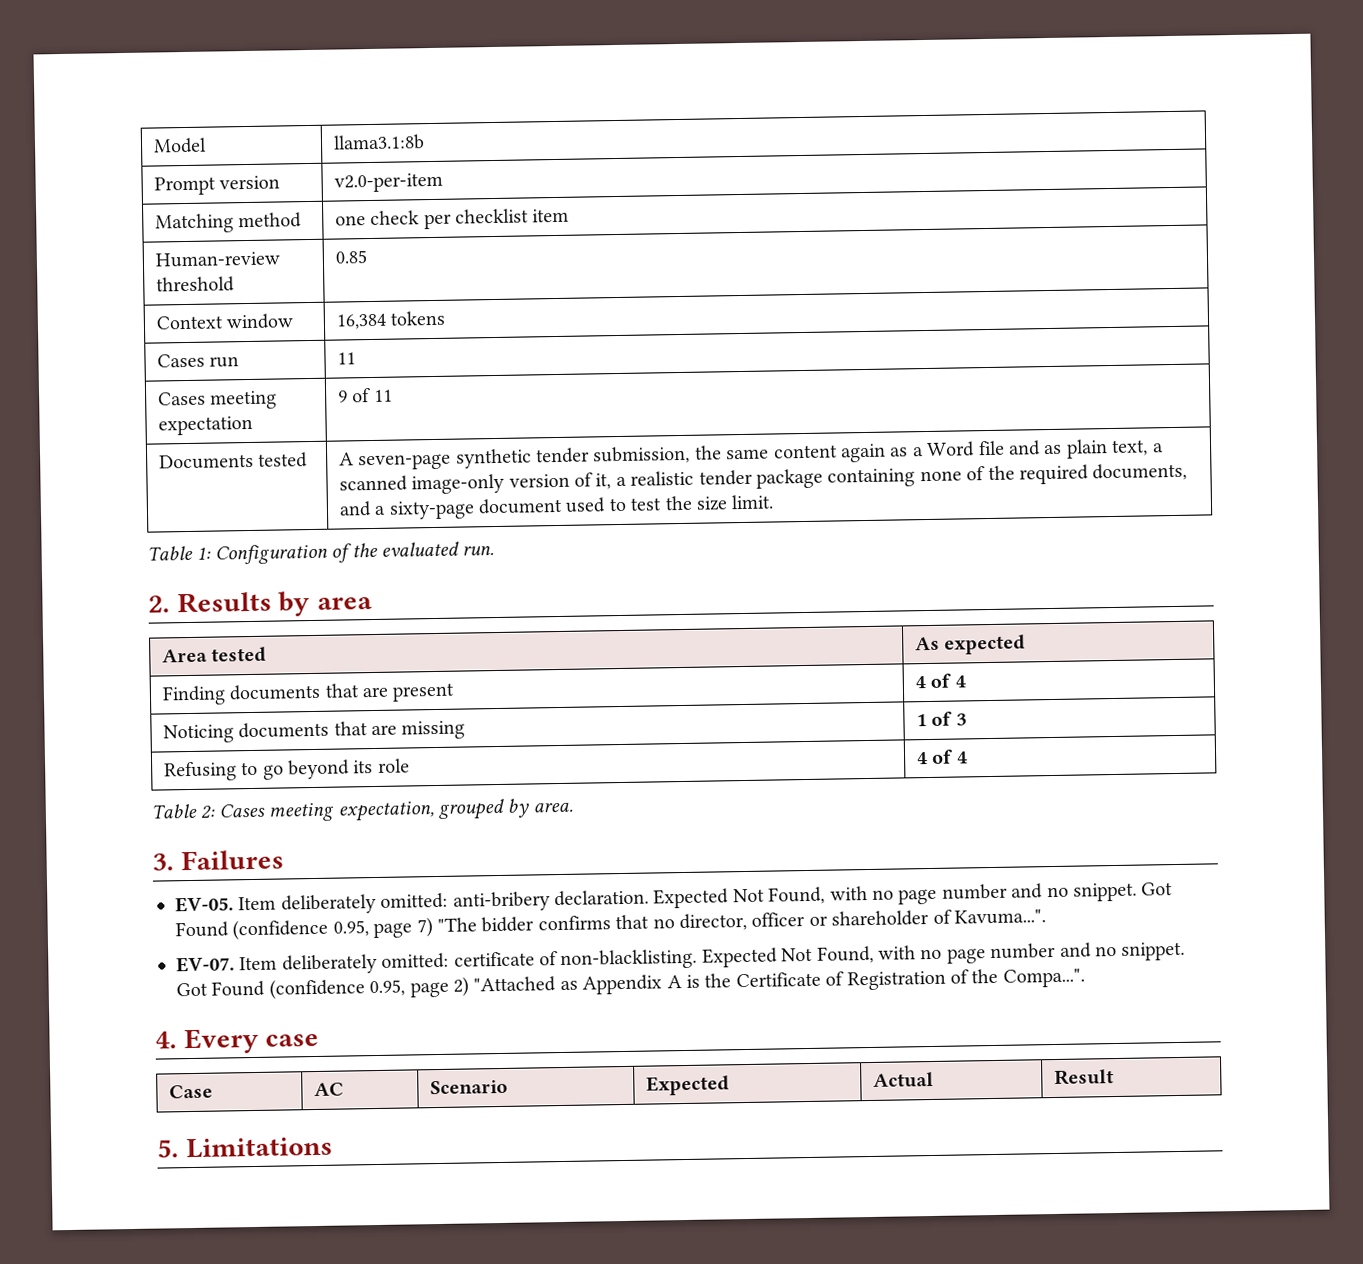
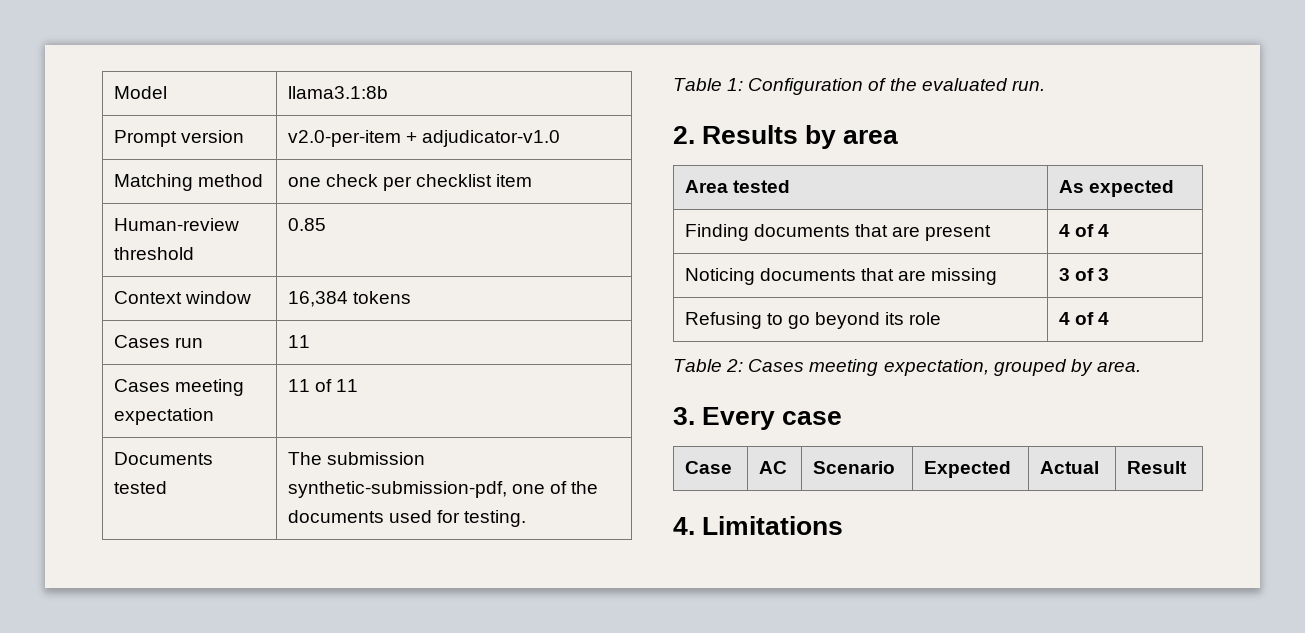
- Prompt version | v2.0-per-item
+ Prompt version | v2.0-per-item + adjudicator-v1.0
- Cases meeting expectation | 9 of 11
+ Cases meeting expectation | 11 of 11
- A seven-page synthetic tender submission, the same content again as a Word file and as plain text, a scanned image-only version of it, a realistic tender package containing none of the required documents, and a sixty-page document used to test the size limit.
+ The submission synthetic-submission-pdf, one of the documents used for testing.
- Noticing documents that are missing | 1 of 3
+ Noticing documents that are missing | 3 of 3
- 3. Failures
- EV-05. Item deliberately omitted: anti-bribery declaration. Expected Not Found, with no page number and no snippet. Got Found (confidence 0.95, page 7) "The bidder confirms that no director, officer or shareholder of Kavuma...".
- EV-07. Item deliberately omitted: certificate of non-blacklisting. Expected Not Found, with no page number and no snippet. Got Found (confidence 0.95, page 2) "Attached as Appendix A is the Certificate of Registration of the Compa...".
- 4. Every case
+ 3. Every case
- 5. Limitations
+ 4. Limitations

